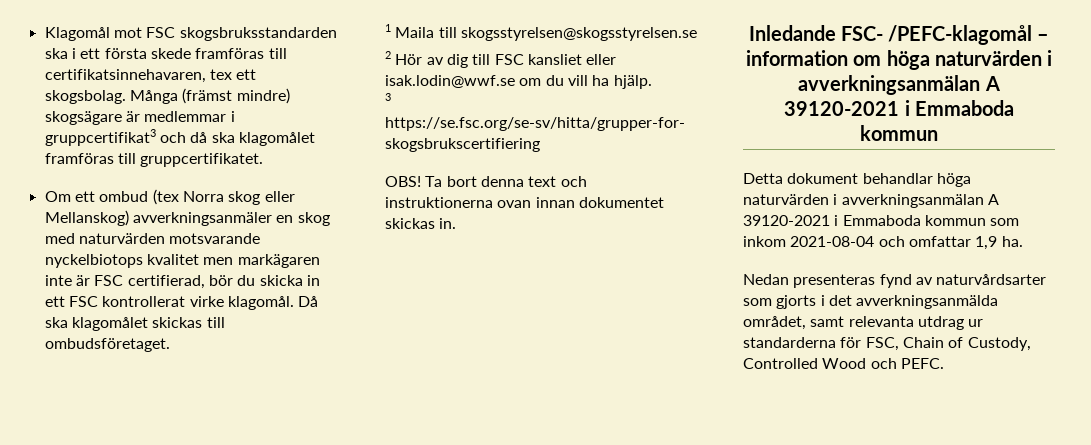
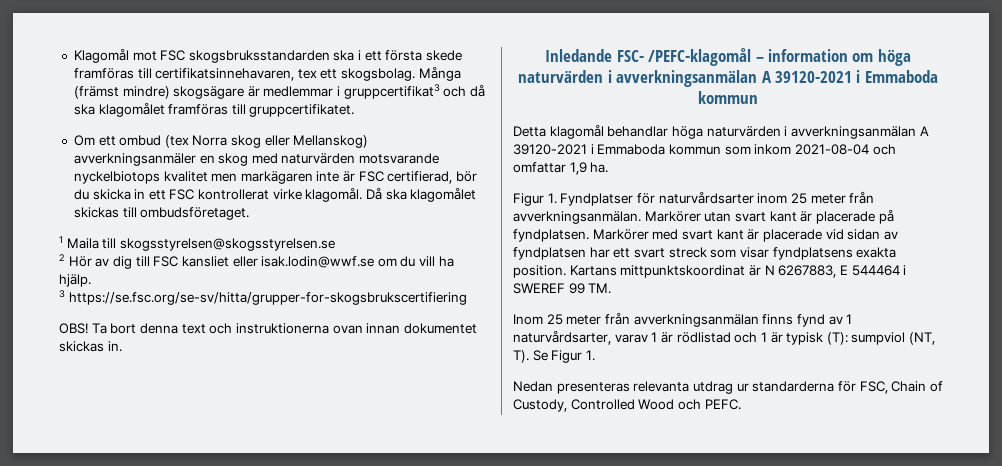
- Detta dokument behandlar höga naturvärden i avverkningsanmälan A 39120-2021 i Emmaboda kommun som inkom 2021-08-04 och omfattar 1,9 ha.
+ Detta klagomål behandlar höga naturvärden i avverkningsanmälan A 39120-2021 i Emmaboda kommun som inkom 2021-08-04 och omfattar 1,9 ha.
- Nedan presenteras fynd av naturvårdsarter som gjorts i det avverkningsanmälda området, samt relevanta utdrag ur standarderna för FSC, Chain of Custody, Controlled Wood och PEFC.
+ Figur 1. Fyndplatser för naturvårdsarter inom 25 meter från avverkningsanmälan. Markörer utan svart kant är placerade på fyndplatsen. Markörer med svart kant är placerade vid sidan av fyndplatsen har ett svart streck som visar fyndplatsens exakta position. Kartans mittpunktskoordinat är N 6267883, E 544464 i SWEREF 99 TM.
+ Inom 25 meter från avverkningsanmälan finns fynd av 1 naturvårdsarter, varav 1 är rödlistad och 1 är typisk (T): sumpviol (NT, T). Se Figur 1.
+ Nedan presenteras relevanta utdrag ur standarderna för FSC, Chain of Custody, Controlled Wood och PEFC.

